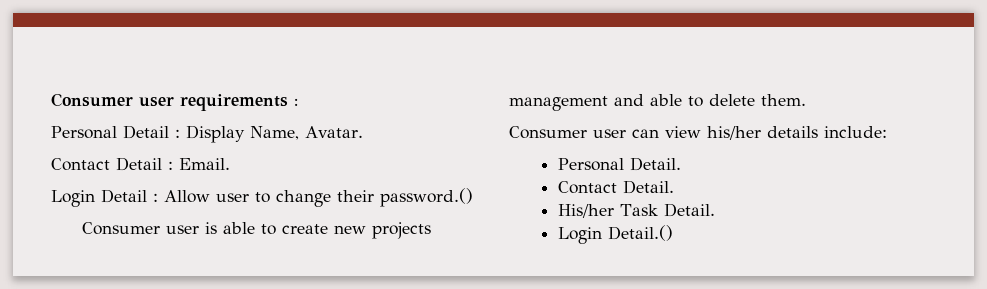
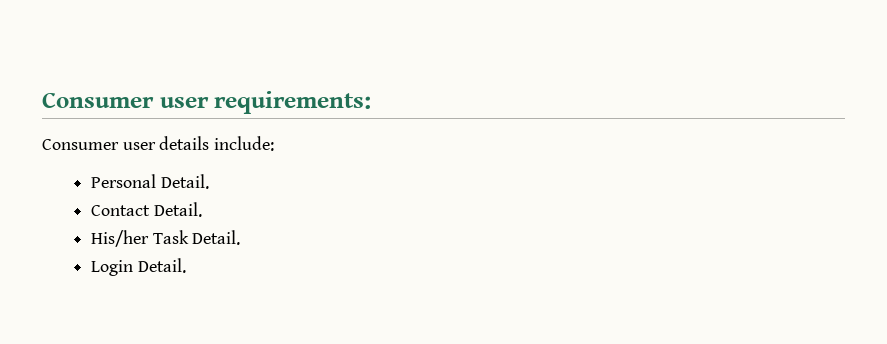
- Consumer user requirements :
- Personal Detail : Display Name, Avatar.
- Contact Detail : Email.
- Login Detail : Allow user to change their password.()
- Consumer user is able to create new projects management and able to delete them.
- Consumer user can view his/her details include:
+ Consumer user requirements:
+ Consumer user details include:
- Login Detail.()
+ Login Detail.

